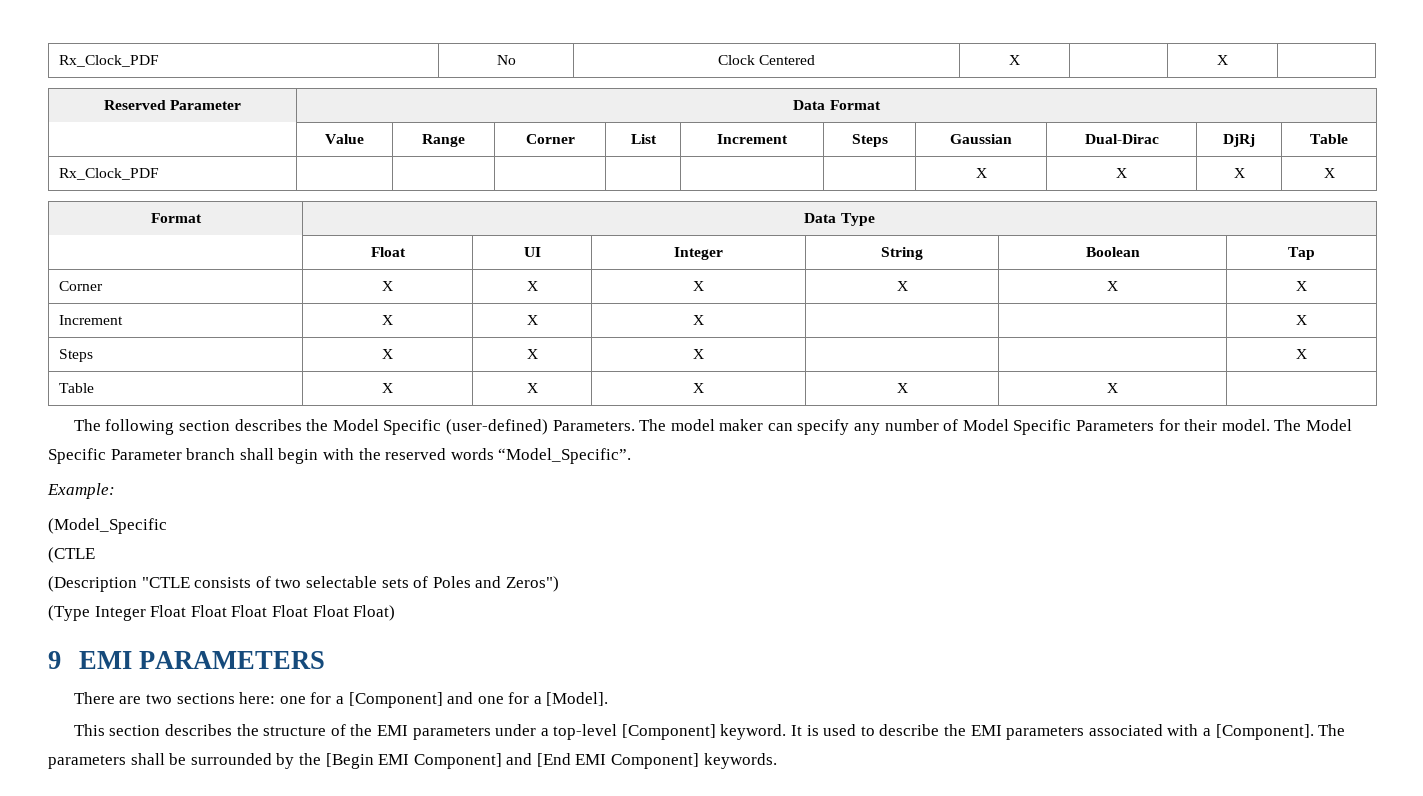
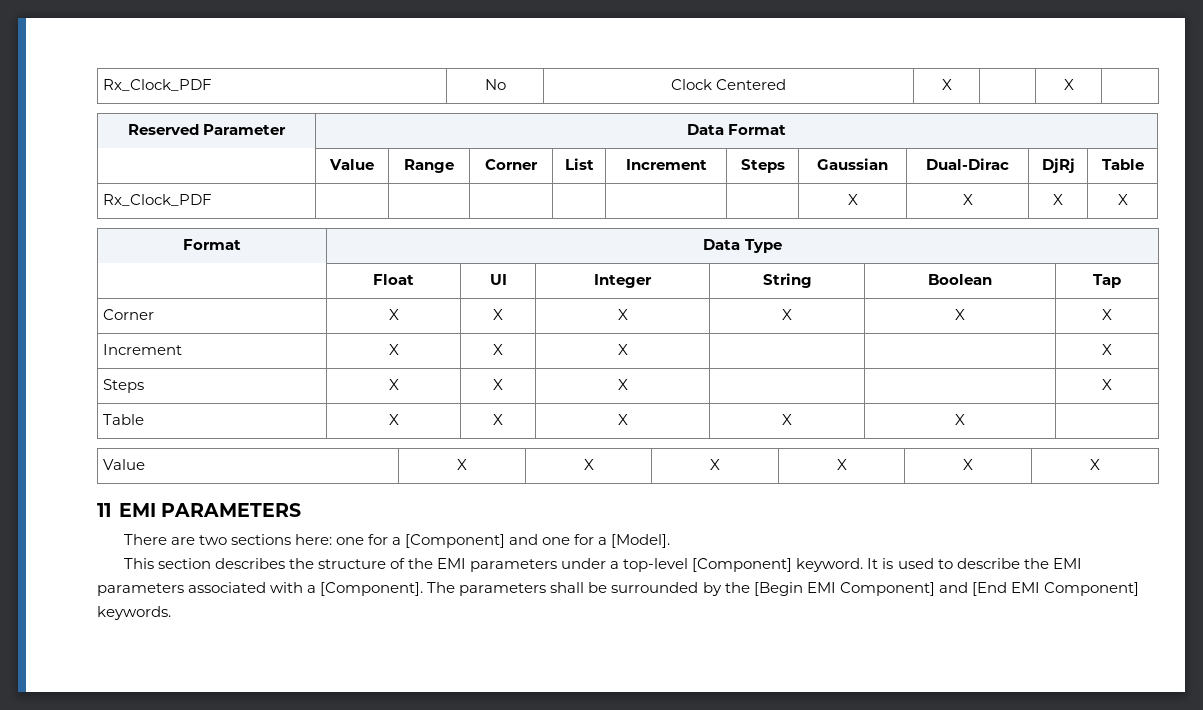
- The following section describes the Model Specific (user-defined) Parameters. The model maker can specify any number of Model Specific Parameters for their model. The Model Specific Parameter branch shall begin with the reserved words “Model_Specific”.
- Example:
- (Model_Specific
- (CTLE
- (Description "CTLE consists of two selectable sets of Poles and Zeros")
- (Type Integer Float Float Float Float Float Float)
- 9 EMI PARAMETERS
+ Value | X | X | X | X | X | X
+ 11 EMI PARAMETERS

